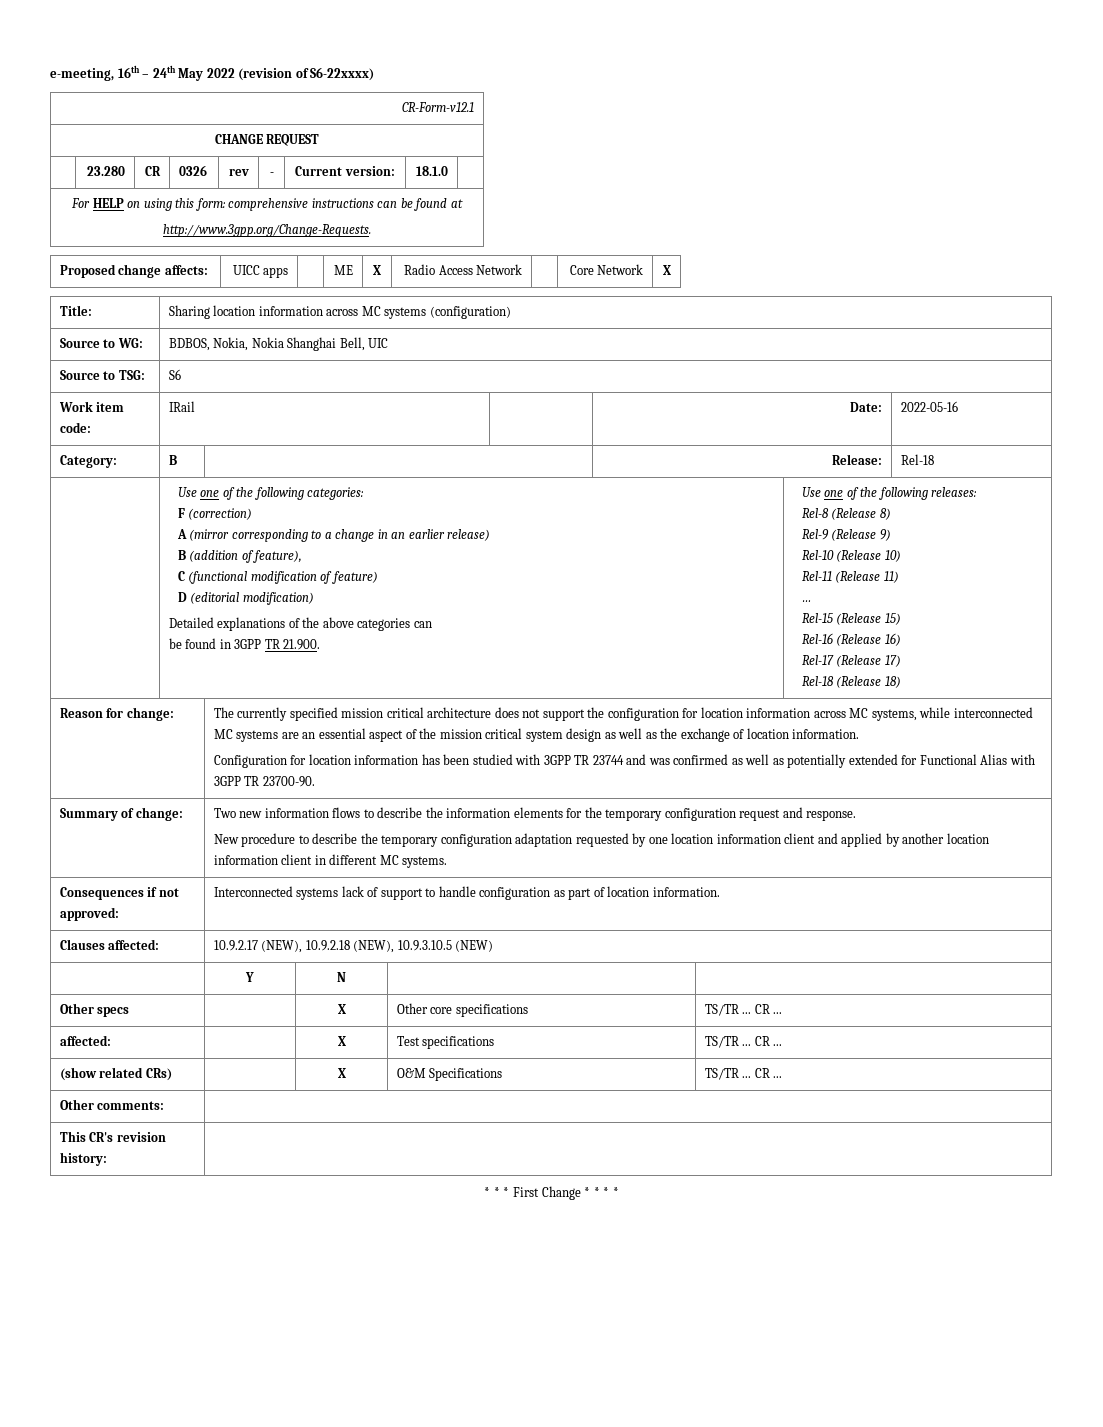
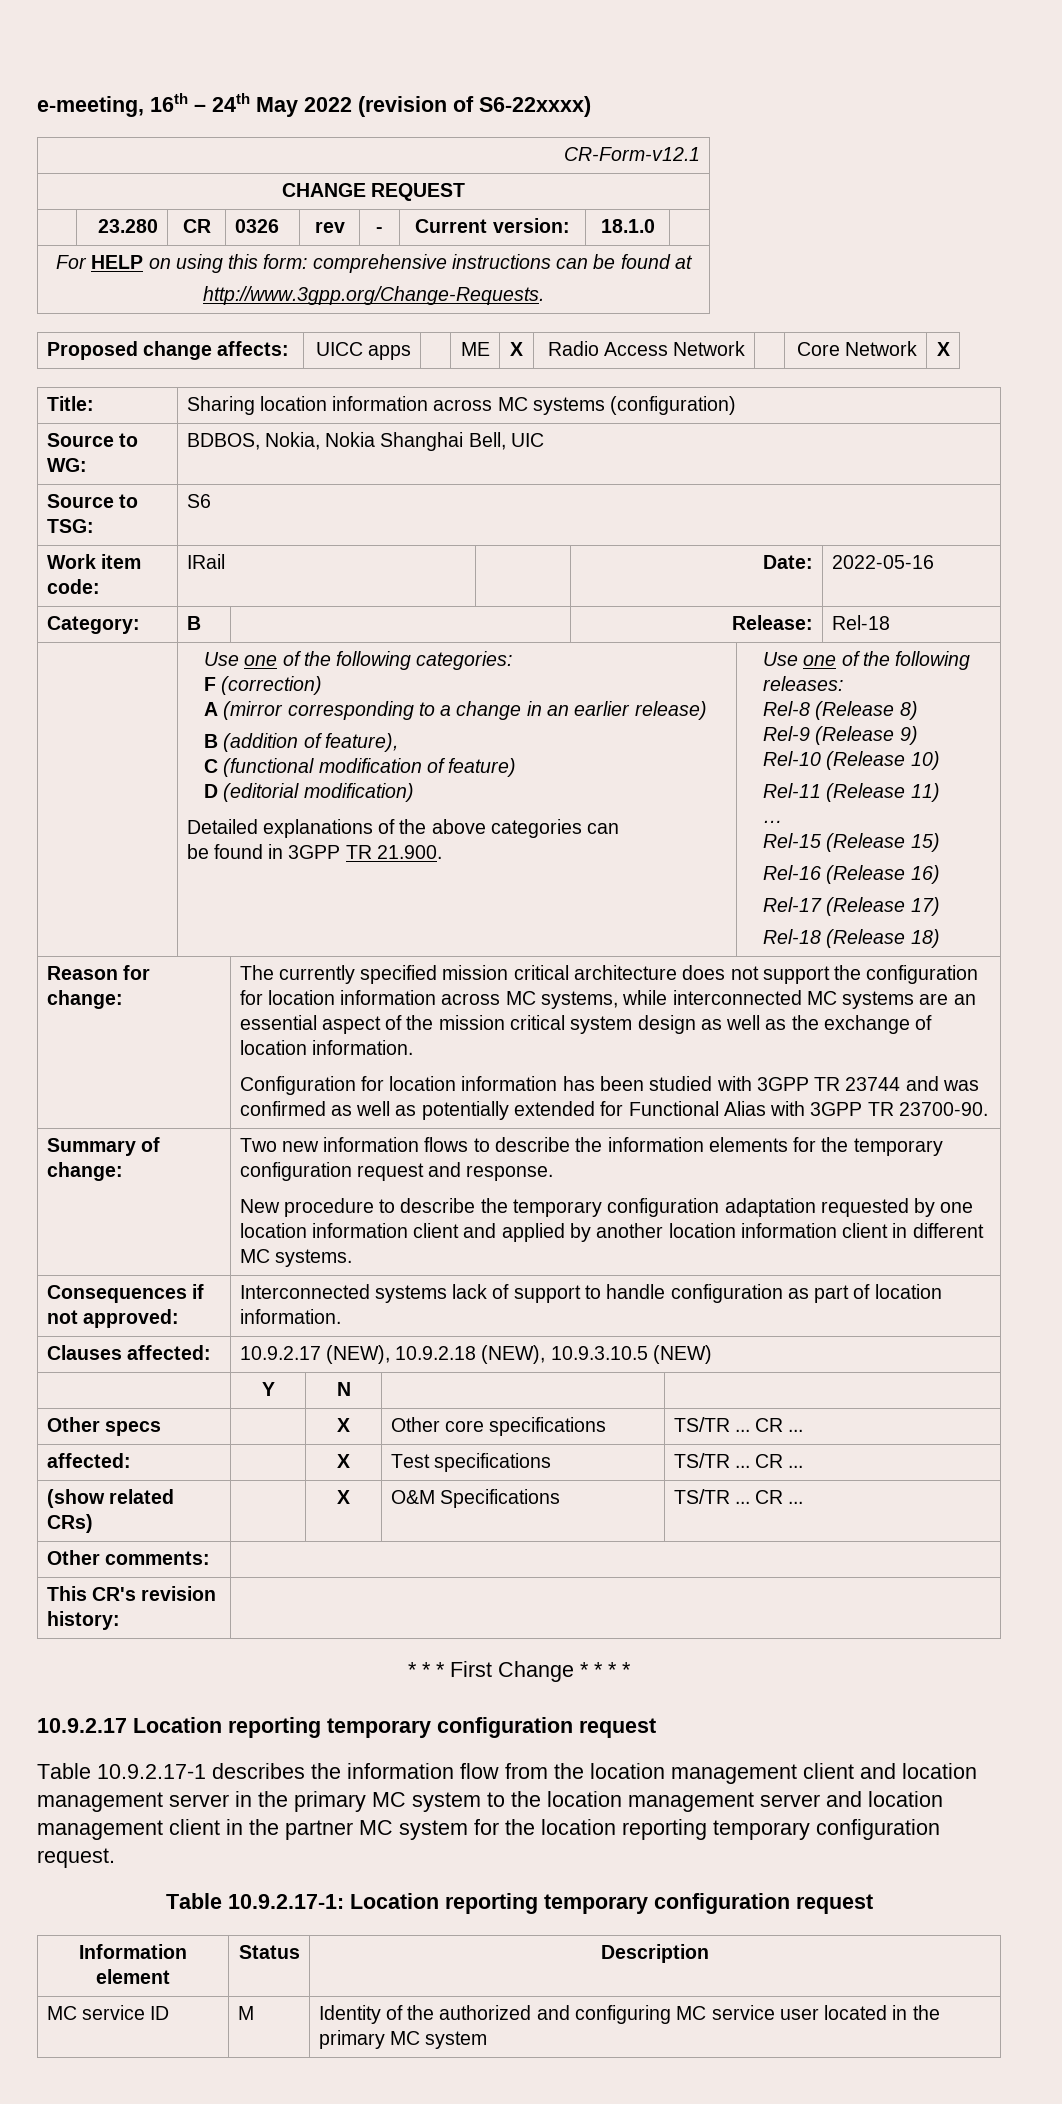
+ 10.9.2.17 Location reporting temporary configuration request
+ Table 10.9.2.17-1 describes the information flow from the location management client and location management server in the primary MC system to the location management server and location management client in the partner MC system for the location reporting temporary configuration request.
+ Table 10.9.2.17-1: Location reporting temporary configuration request
+ Information element | Status | Description
+ MC service ID | M | Identity of the authorized and configuring MC service user located in the primary MC system

